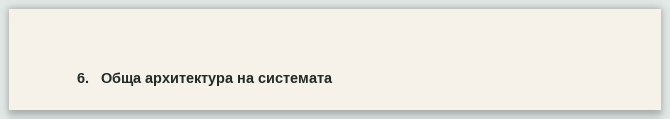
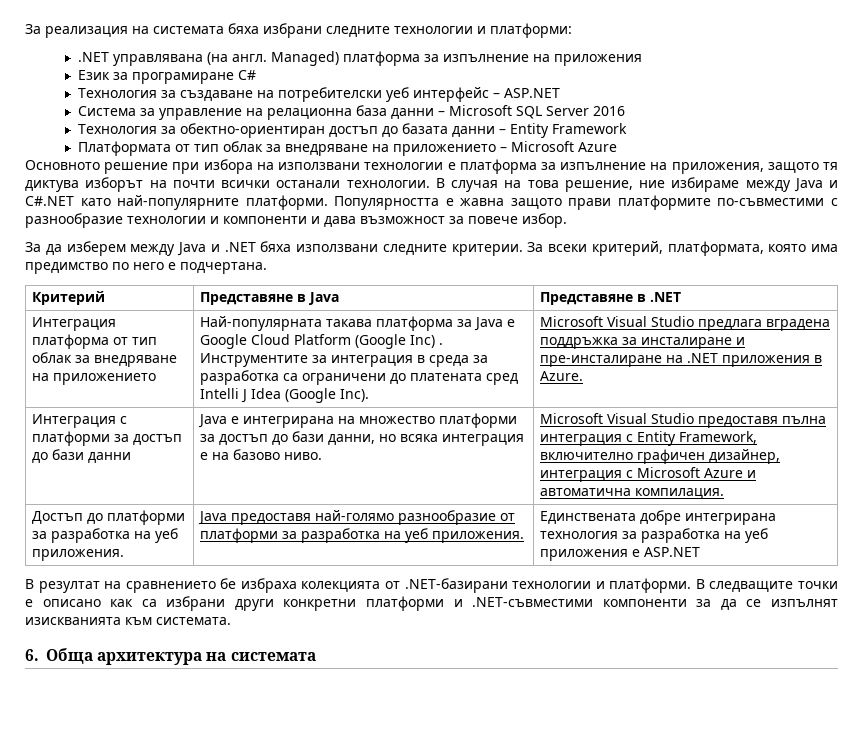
+ За реализация на системата бяха избрани следните технологии и платформи:
+ .NET управлявана (на англ. Managed) платформа за изпълнение на приложения
+ Език за програмиране C#
+ Технология за създаване на потребителски уеб интерфейс – ASP.NET
+ Система за управление на релационна база данни – Microsoft SQL Server 2016
+ Технология за обектно-ориентиран достъп до базата данни – Entity Framework
+ Платформaта от тип облак за внедряване на приложението – Microsoft Azure
+ Основното решение при избора на използвани технологии е платформа за изпълнение на приложения, защото тя диктува изборът на почти всички останали технологии. В случая на това решение, ние избираме между Java и C#.NET като най-популярните платформи. Популярността е жавна защото прави платформите по-съвместими с разнообразие технологии и компоненти и дава възможност за повече избор.
+ За да изберем между Java и .NET бяха използвани следните критерии. За всеки критерий, платформата, която има предимство по него е подчертана.
+ Критерий | Представяне в Java | Представяне в .NET
+ Интеграция платформa от тип облак за внедряване на приложението | Най-популярната такава платформа за Java e Google Cloud Platform (Google Inc) . Инструментите за интеграция в среда за разработка са ограничени до платената сред Intelli J Idea (Google Inc). | Microsoft Visual Studio предлага вградена поддръжка за инсталиране и пре-инсталиране на .NET приложения в Azure.
+ Интеграция с платформи за достъп до бази данни | Java e интегрирана на множество платформи за достъп до бази данни, но всяка интеграция е на базово ниво. | Microsoft Visual Studio предоставя пълна интеграция с Entity Framework, включително графичен дизайнер, интеграция с Microsoft Azure и автоматична компилация.
+ Достъп до платформи за разработка на уеб приложения. | Java предоставя най-голямо разнообразие от платформи за разработка на уеб приложения. | Единствената добре интегрирана технология за разработка на уеб приложения е ASP.NET
+ В резултат на сравнението бе избраха колекцията от .NET-базирани технологии и платформи. В следващите точки е описано как са избрани други конкретни платформи и .NET-съвместими компоненти за да се изпълнят изискванията към системата.

